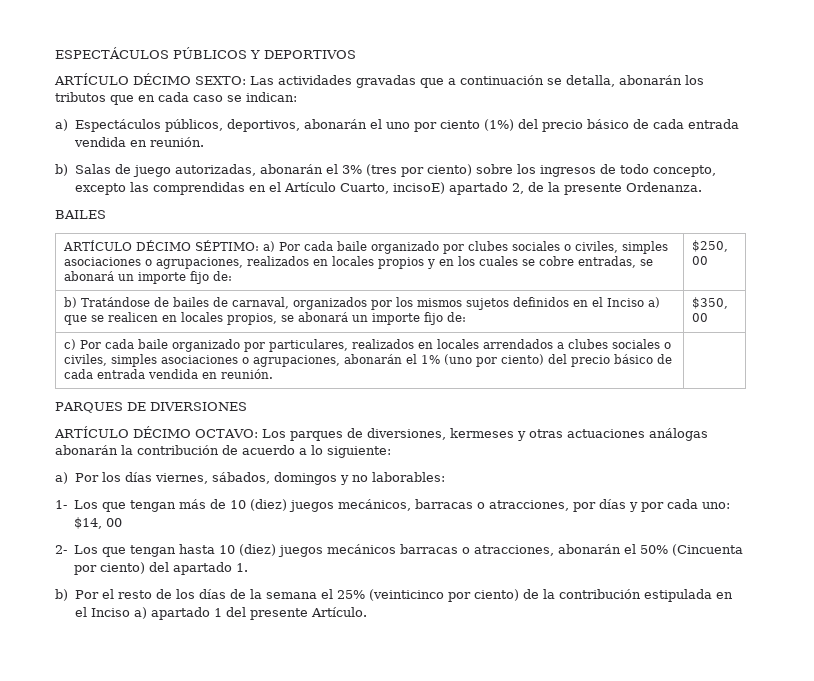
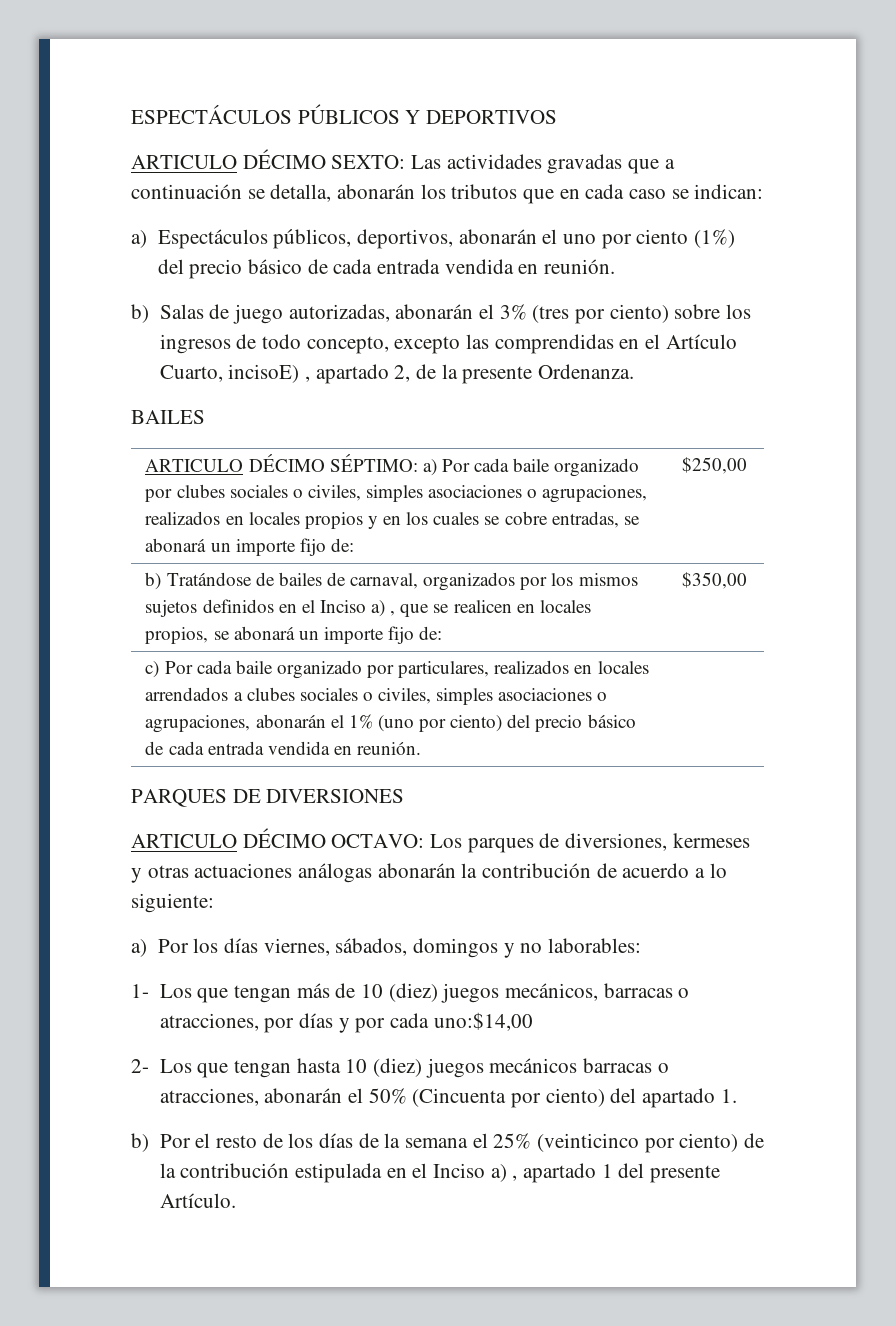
- ARTÍCULO DÉCIMO SEXTO: Las actividades gravadas que a continuación se detalla, abonarán los tributos que en cada caso se indican:
+ ARTICULO DÉCIMO SEXTO: Las actividades gravadas que a continuación se detalla, abonarán los tributos que en cada caso se indican:
- b) Salas de juego autorizadas, abonarán el 3% (tres por ciento) sobre los ingresos de todo concepto, excepto las comprendidas en el Artículo Cuarto, incisoE) apartado 2, de la presente Ordenanza.
+ b) Salas de juego autorizadas, abonarán el 3% (tres por ciento) sobre los ingresos de todo concepto, excepto las comprendidas en el Artículo Cuarto, incisoE) , apartado 2, de la presente Ordenanza.
- ARTÍCULO DÉCIMO SÉPTIMO: a) Por cada baile organizado por clubes sociales o civiles, simples asociaciones o agrupaciones, realizados en locales propios y en los cuales se cobre entradas, se abonará un importe fijo de: | $250, 00
+ ARTICULO DÉCIMO SÉPTIMO: a) Por cada baile organizado por clubes sociales o civiles, simples asociaciones o agrupaciones, realizados en locales propios y en los cuales se cobre entradas, se abonará un importe fijo de: | $250,00
- b) Tratándose de bailes de carnaval, organizados por los mismos sujetos definidos en el Inciso a) que se realicen en locales propios, se abonará un importe fijo de: | $350, 00
+ b) Tratándose de bailes de carnaval, organizados por los mismos sujetos definidos en el Inciso a) , que se realicen en locales propios, se abonará un importe fijo de: | $350,00
- ARTÍCULO DÉCIMO OCTAVO: Los parques de diversiones, kermeses y otras actuaciones análogas abonarán la contribución de acuerdo a lo siguiente:
+ ARTICULO DÉCIMO OCTAVO: Los parques de diversiones, kermeses y otras actuaciones análogas abonarán la contribución de acuerdo a lo siguiente:
- 1- Los que tengan más de 10 (diez) juegos mecánicos, barracas o atracciones, por días y por cada uno: $14, 00
+ 1- Los que tengan más de 10 (diez) juegos mecánicos, barracas o atracciones, por días y por cada uno:$14,00
- b) Por el resto de los días de la semana el 25% (veinticinco por ciento) de la contribución estipulada en el Inciso a) apartado 1 del presente Artículo.
+ b) Por el resto de los días de la semana el 25% (veinticinco por ciento) de la contribución estipulada en el Inciso a) , apartado 1 del presente Artículo.

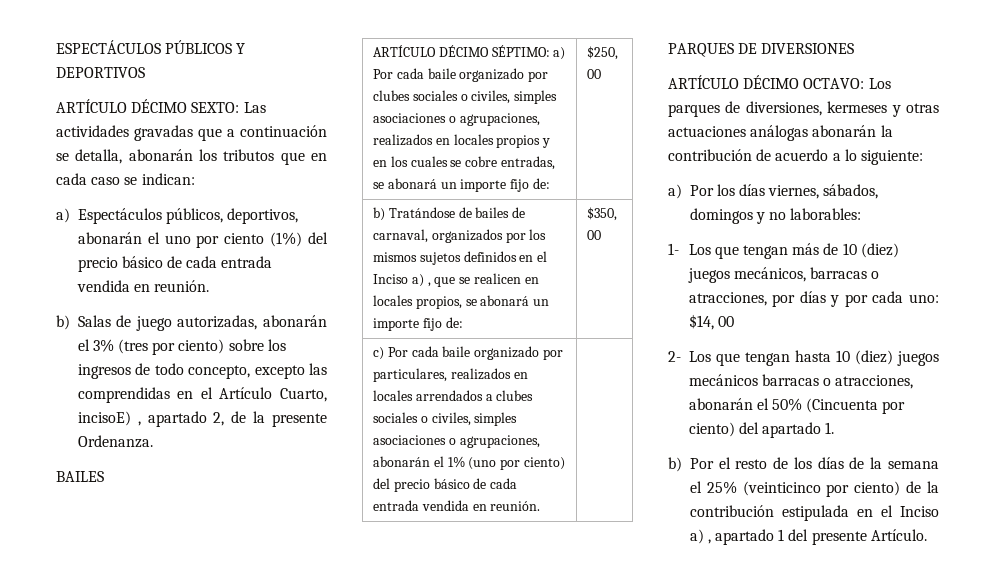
- ARTICULO DÉCIMO SEXTO: Las actividades gravadas que a continuación se detalla, abonarán los tributos que en cada caso se indican:
+ ARTÍCULO DÉCIMO SEXTO: Las actividades gravadas que a continuación se detalla, abonarán los tributos que en cada caso se indican:
- ARTICULO DÉCIMO SÉPTIMO: a) Por cada baile organizado por clubes sociales o civiles, simples asociaciones o agrupaciones, realizados en locales propios y en los cuales se cobre entradas, se abonará un importe fijo de: | $250,00
+ ARTÍCULO DÉCIMO SÉPTIMO: a) Por cada baile organizado por clubes sociales o civiles, simples asociaciones o agrupaciones, realizados en locales propios y en los cuales se cobre entradas, se abonará un importe fijo de: | $250, 00
- b) Tratándose de bailes de carnaval, organizados por los mismos sujetos definidos en el Inciso a) , que se realicen en locales propios, se abonará un importe fijo de: | $350,00
+ b) Tratándose de bailes de carnaval, organizados por los mismos sujetos definidos en el Inciso a) , que se realicen en locales propios, se abonará un importe fijo de: | $350, 00
- ARTICULO DÉCIMO OCTAVO: Los parques de diversiones, kermeses y otras actuaciones análogas abonarán la contribución de acuerdo a lo siguiente:
+ ARTÍCULO DÉCIMO OCTAVO: Los parques de diversiones, kermeses y otras actuaciones análogas abonarán la contribución de acuerdo a lo siguiente:
- 1- Los que tengan más de 10 (diez) juegos mecánicos, barracas o atracciones, por días y por cada uno:$14,00
+ 1- Los que tengan más de 10 (diez) juegos mecánicos, barracas o atracciones, por días y por cada uno: $14, 00

